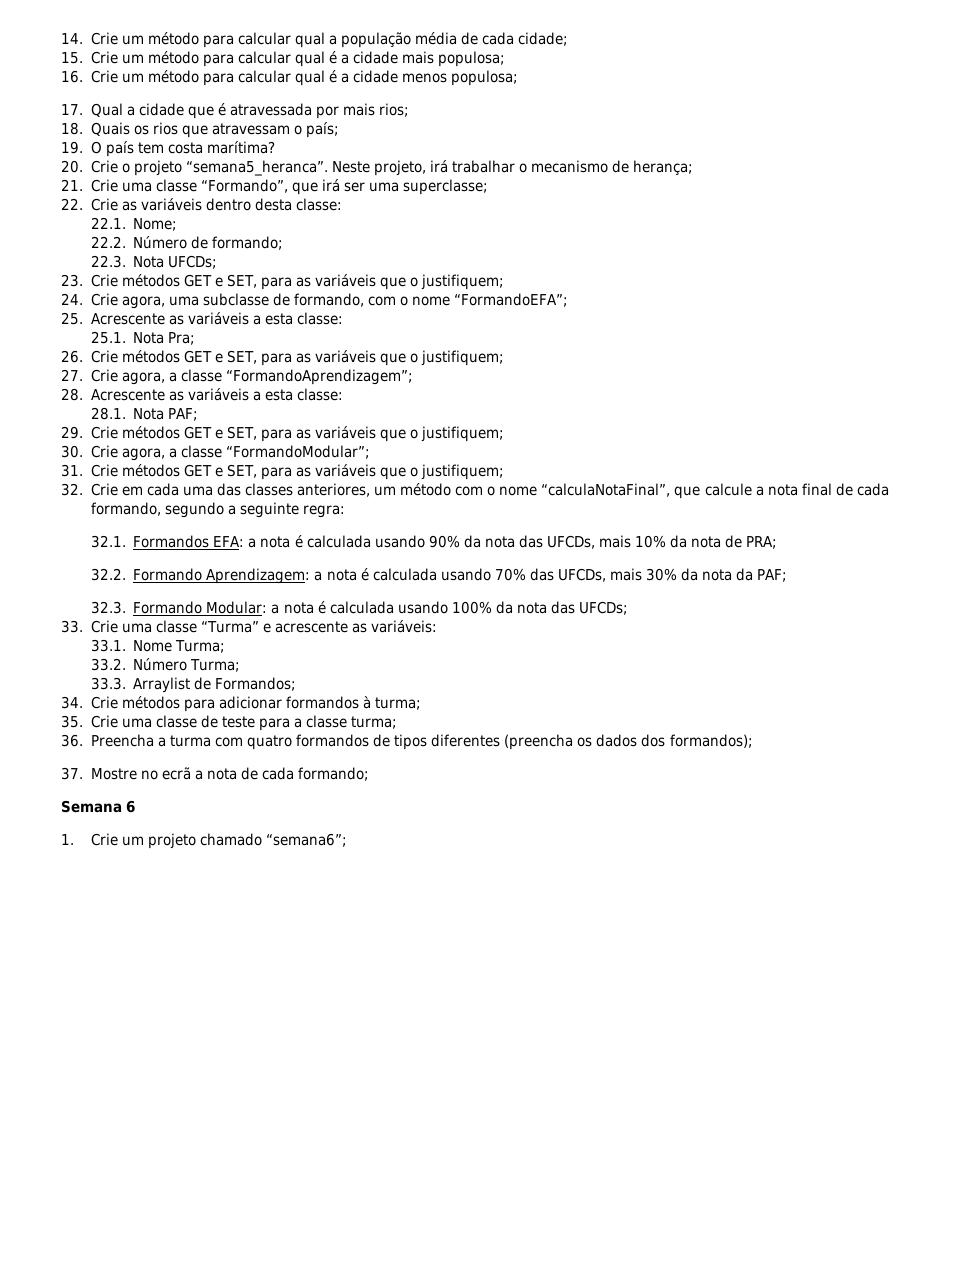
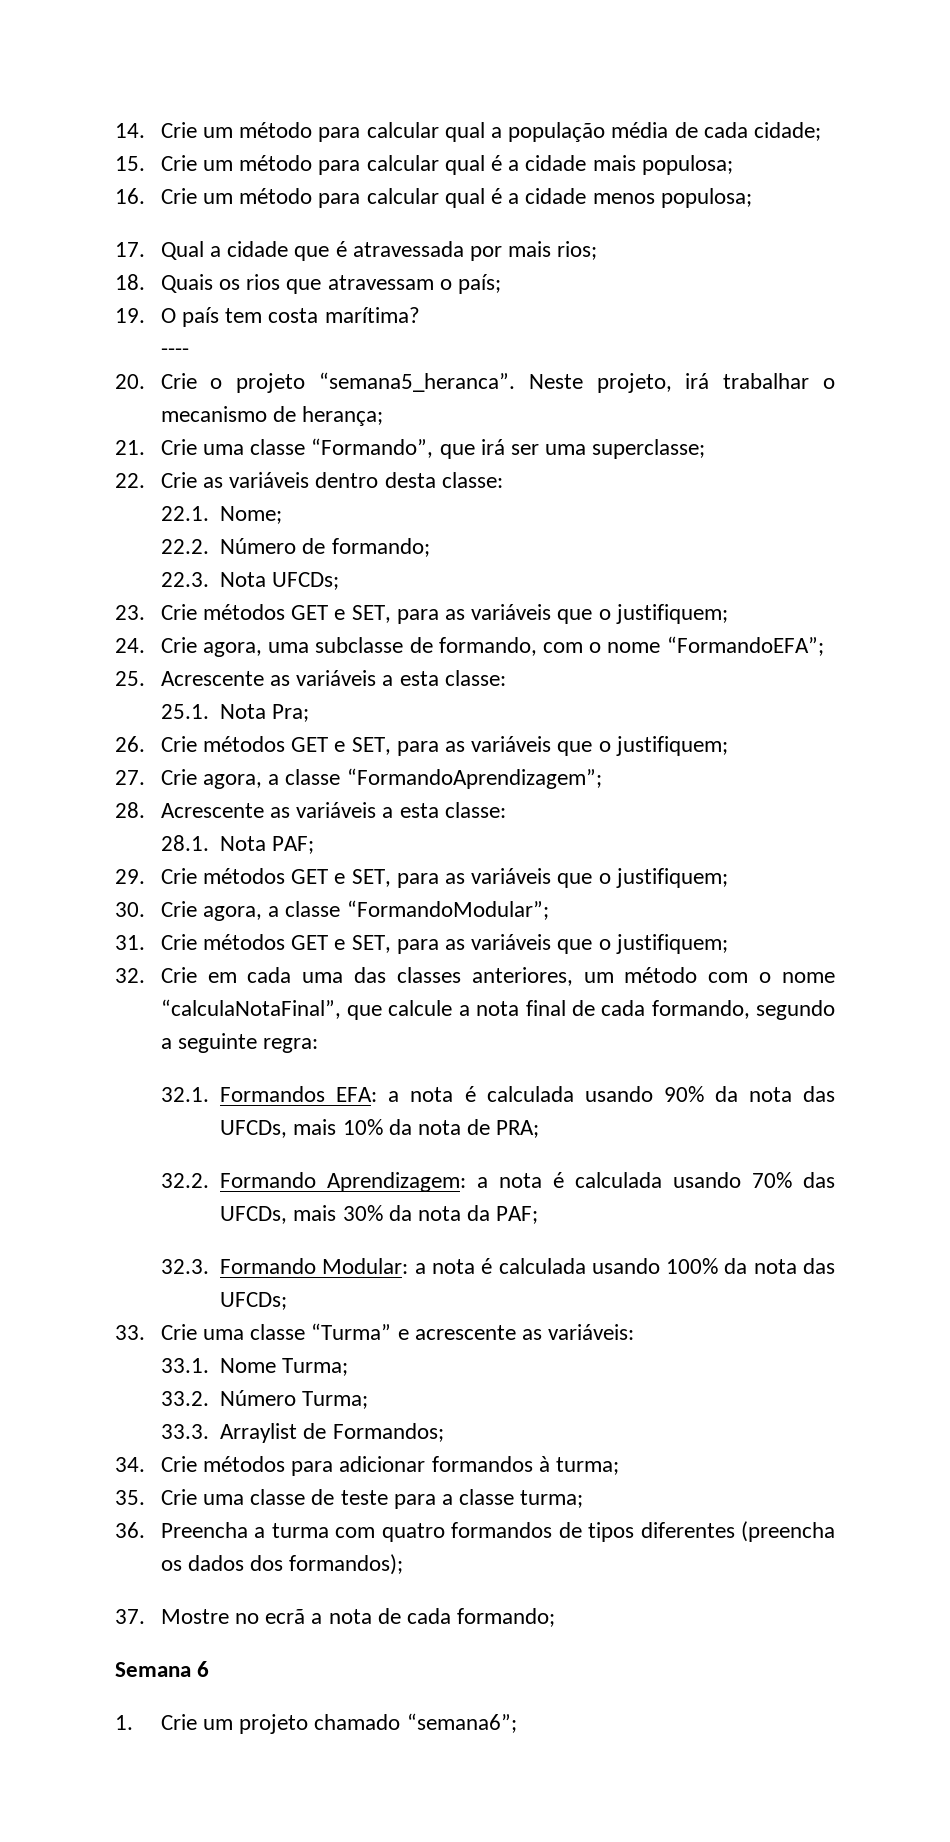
+ ----

